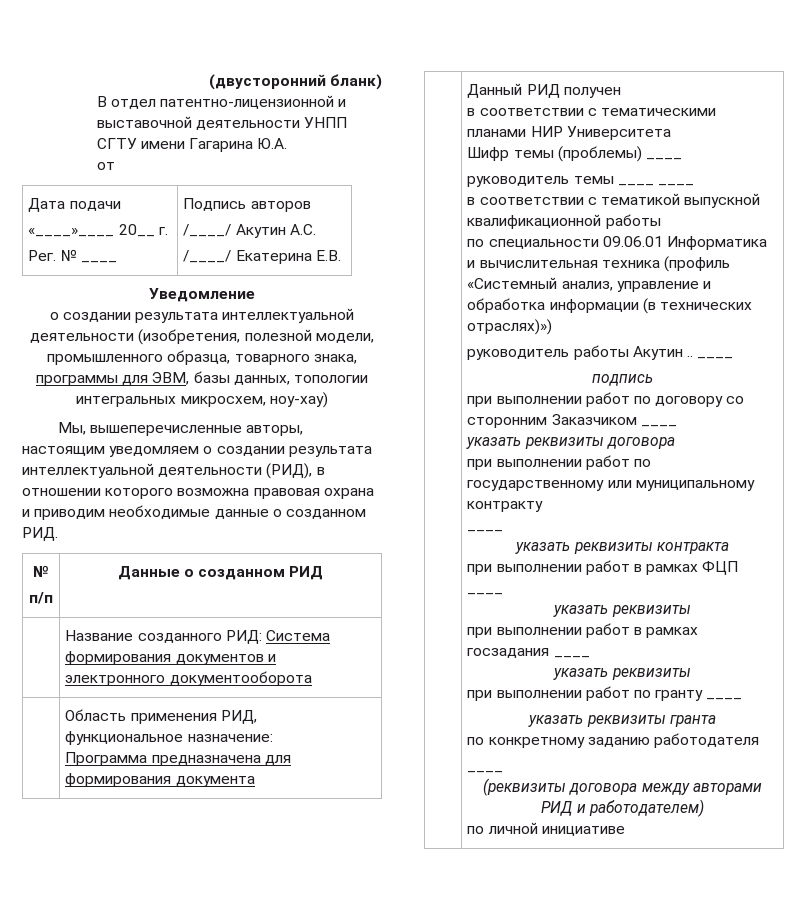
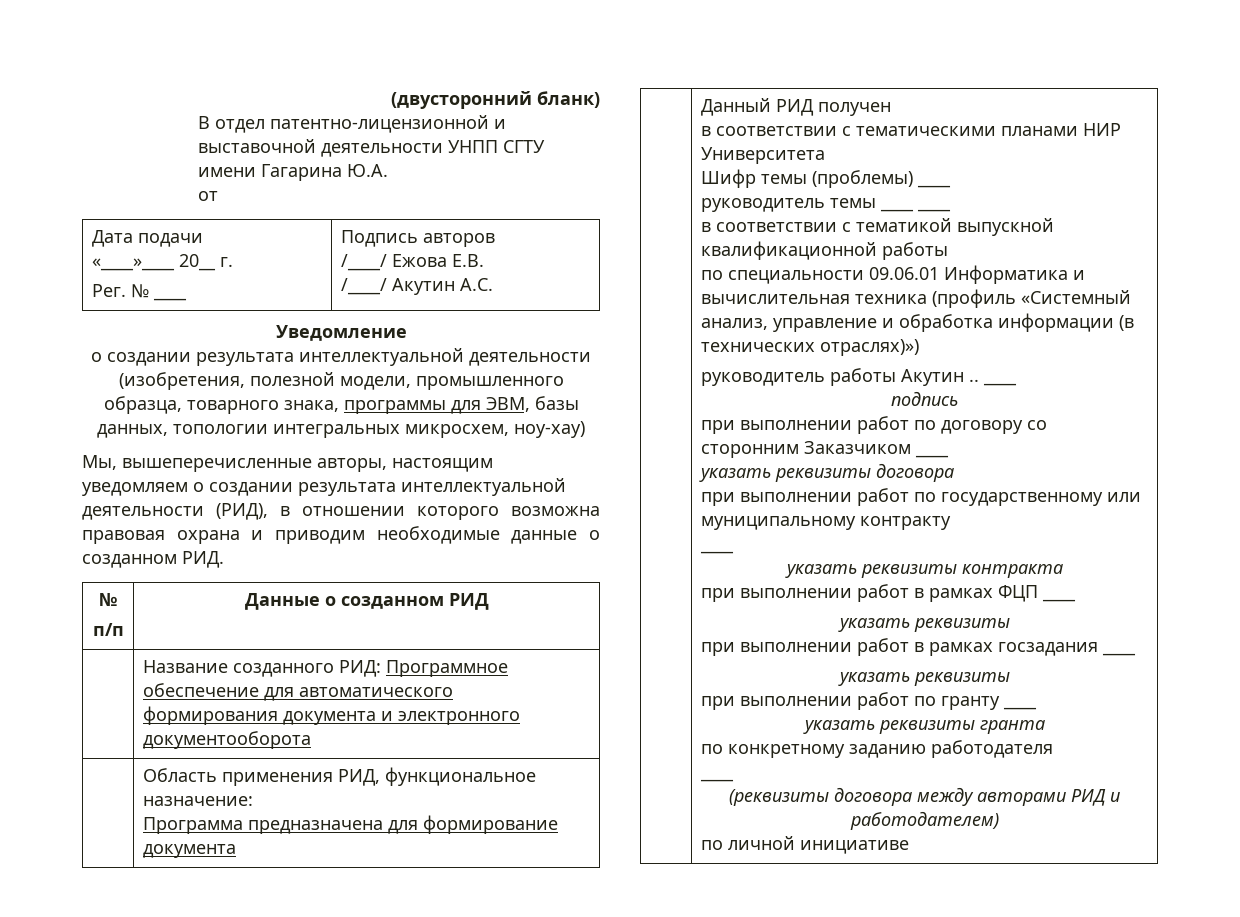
  Дата подачи
  «____»____ 20__ г.
  Рег. № ____ | Подпись авторов
+ /____/ Ежова Е.В.
  /____/ Акутин А.С.
- /____/ Екатерина Е.В.
- | Название созданного РИД: Система формирования документов и электронного документооборота
+ | Название созданного РИД: Программное обеспечение для автоматического формирования документа и электронного документооборота
  | Область применения РИД, функциональное назначение:
- Программа предназначена для формирования документа
+ Программа предназначена для формирование документа

